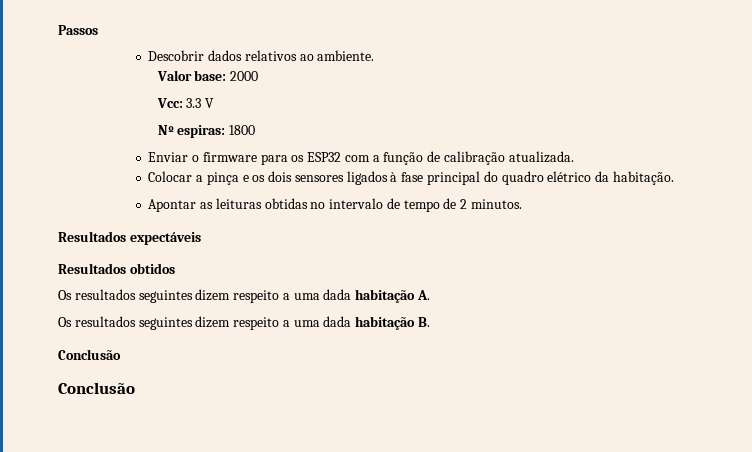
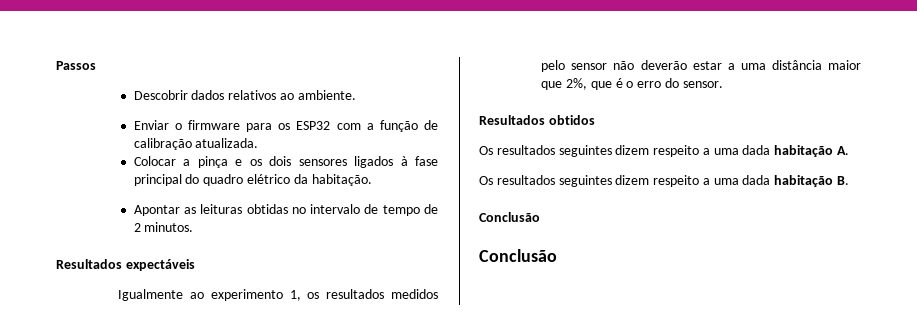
- Valor base: 2000
- Vcc: 3.3 V
- Nº espiras: 1800
+ Igualmente ao experimento 1, os resultados medidos pelo sensor não deverão estar a uma distância maior que 2%, que é o erro do sensor.

